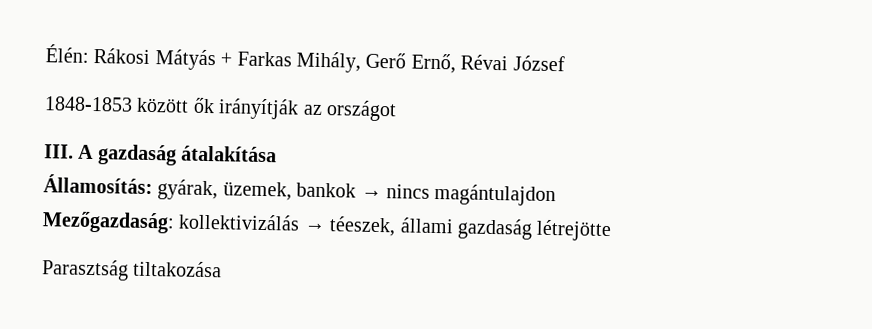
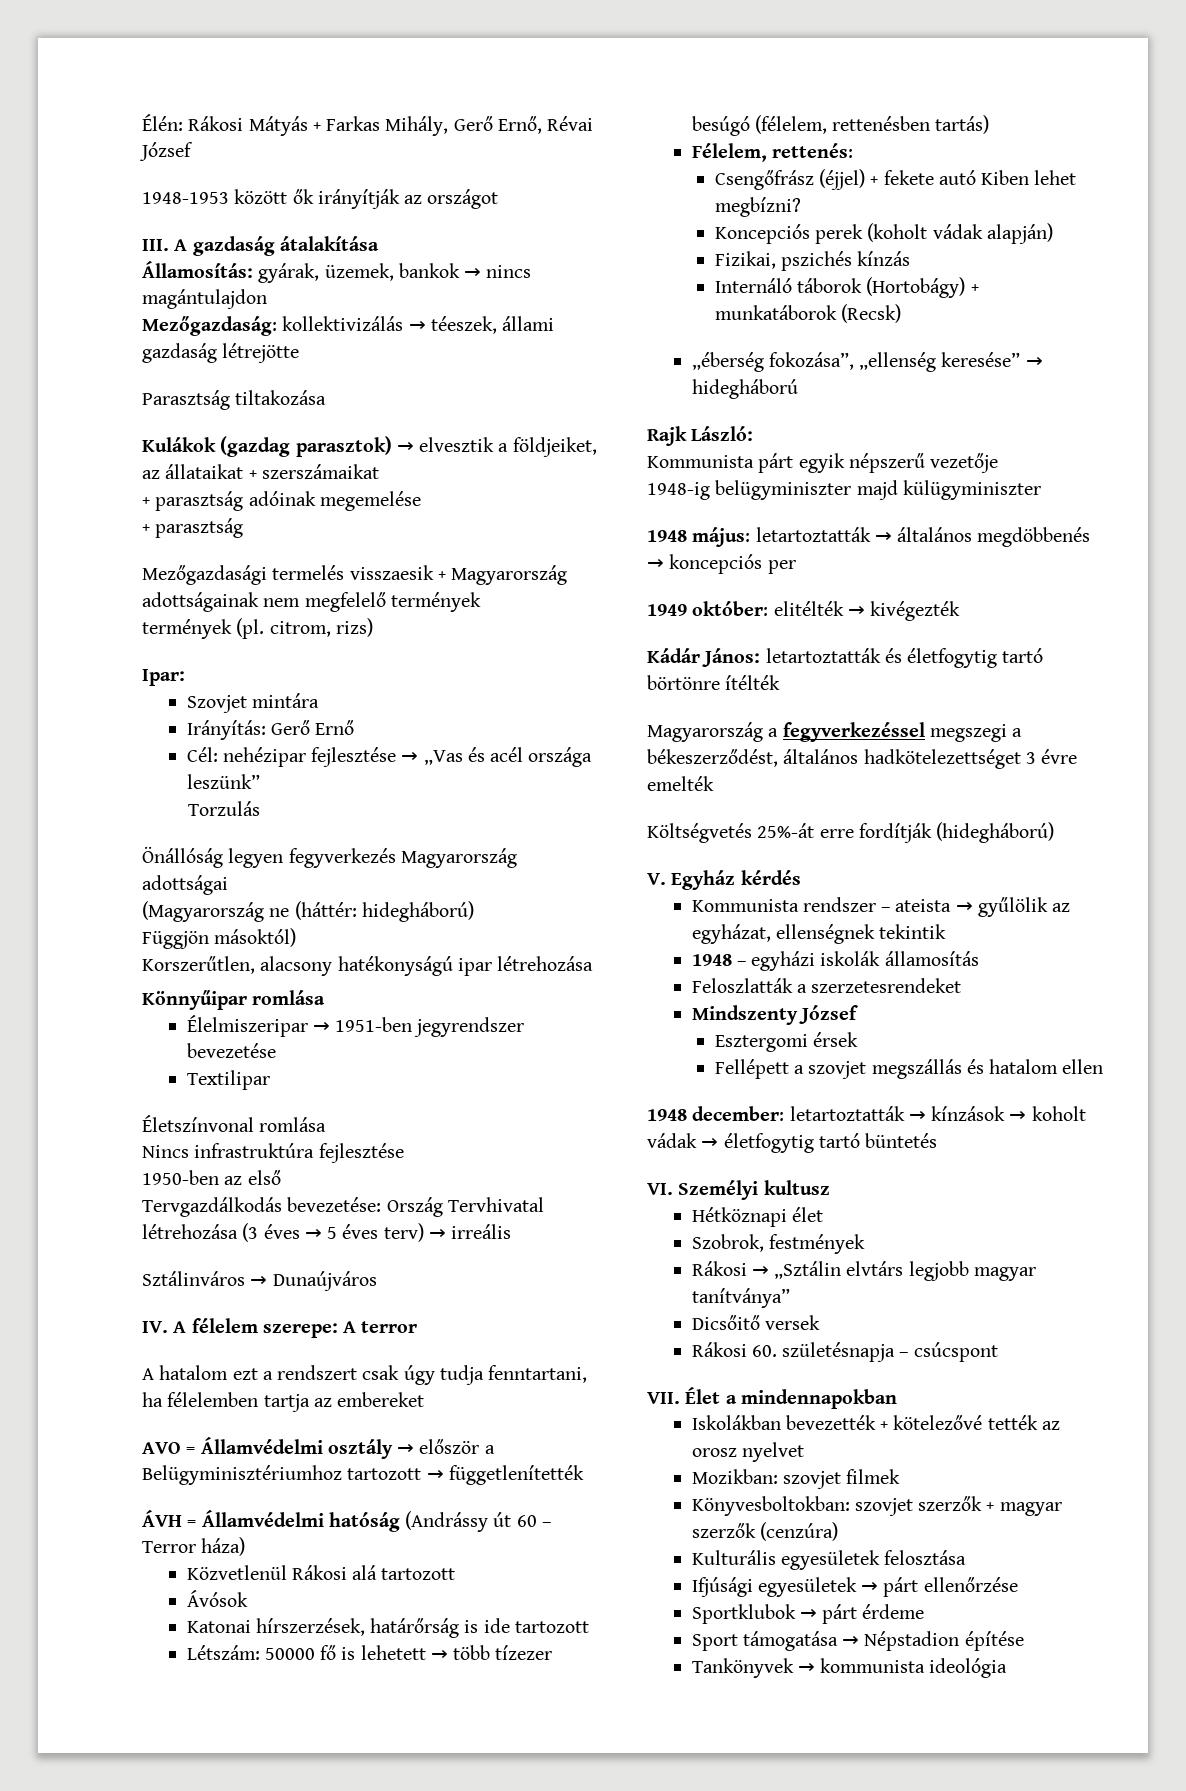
- 1848-1853 között ők irányítják az országot
+ 1948-1953 között ők irányítják az országot
+ Kulákok (gazdag parasztok) → elvesztik a földjeiket, az állataikat + szerszámaikat
+ + parasztság adóinak megemelése
+ + parasztság
+ Mezőgazdasági termelés visszaesik + Magyarország adottságainak nem megfelelő termények
+ termények (pl. citrom, rizs)
+ Ipar:
+ Szovjet mintára
+ Irányítás: Gerő Ernő
+ Cél: nehézipar fejlesztése → „Vas és acél országa leszünk”
+ Torzulás
+ Önállóság legyen fegyverkezés Magyarország adottságai
+ (Magyarország ne (háttér: hidegháború)
+ Függjön másoktól)
+ Korszerűtlen, alacsony hatékonyságú ipar létrehozása
+ Könnyűipar romlása
+ Élelmiszeripar → 1951-ben jegyrendszer bevezetése
+ Textilipar
+ Életszínvonal romlása
+ Nincs infrastruktúra fejlesztése
+ 1950-ben az első
+ Tervgazdálkodás bevezetése: Ország Tervhivatal létrehozása (3 éves → 5 éves terv) → irreális
+ Sztálinváros → Dunaújváros
+ IV. A félelem szerepe: A terror
+ A hatalom ezt a rendszert csak úgy tudja fenntartani, ha félelemben tartja az embereket
+ AVO = Államvédelmi osztály → először a Belügyminisztériumhoz tartozott → függetlenítették
+ ÁVH = Államvédelmi hatóság (Andrássy út 60 – Terror háza)
+ Közvetlenül Rákosi alá tartozott
+ Ávósok
+ Katonai hírszerzések, határőrság is ide tartozott
+ Létszám: 50000 fő is lehetett → több tízezer besúgó (félelem, rettenésben tartás)
+ Félelem, rettenés:
+ Csengőfrász (éjjel) + fekete autó Kiben lehet megbízni?
+ Koncepciós perek (koholt vádak alapján)
+ Fizikai, pszichés kínzás
+ Internáló táborok (Hortobágy) + munkatáborok (Recsk)
+ „éberség fokozása”, „ellenség keresése” → hidegháború
+ Rajk László:
+ Kommunista párt egyik népszerű vezetője
+ 1948-ig belügyminiszter majd külügyminiszter
+ 1948 május: letartoztatták → általános megdöbbenés → koncepciós per
+ 1949 október: elitélték → kivégezték
+ Kádár János: letartoztatták és életfogytig tartó börtönre ítélték
+ Magyarország a fegyverkezéssel megszegi a békeszerződést, általános hadkötelezettséget 3 évre emelték
+ Költségvetés 25%-át erre fordítják (hidegháború)
+ V. Egyház kérdés
+ Kommunista rendszer – ateista → gyűlölik az egyházat, ellenségnek tekintik
+ 1948 – egyházi iskolák államosítás
+ Feloszlatták a szerzetesrendeket
+ Mindszenty József
+ Esztergomi érsek
+ Fellépett a szovjet megszállás és hatalom ellen
+ 1948 december: letartoztatták → kínzások → koholt vádak → életfogytig tartó büntetés
+ VI. Személyi kultusz
+ Hétköznapi élet
+ Szobrok, festmények
+ Rákosi → „Sztálin elvtárs legjobb magyar tanítványa”
+ Dicsőitő versek
+ Rákosi 60. születésnapja – csúcspont
+ VII. Élet a mindennapokban
+ Iskolákban bevezették + kötelezővé tették az orosz nyelvet
+ Mozikban: szovjet filmek
+ Könyvesboltokban: szovjet szerzők + magyar szerzők (cenzúra)
+ Kulturális egyesületek felosztása
+ Ifjúsági egyesületek → párt ellenőrzése
+ Sportklubok → párt érdeme
+ Sport támogatása → Népstadion építése
+ Tankönyvek → kommunista ideológia

